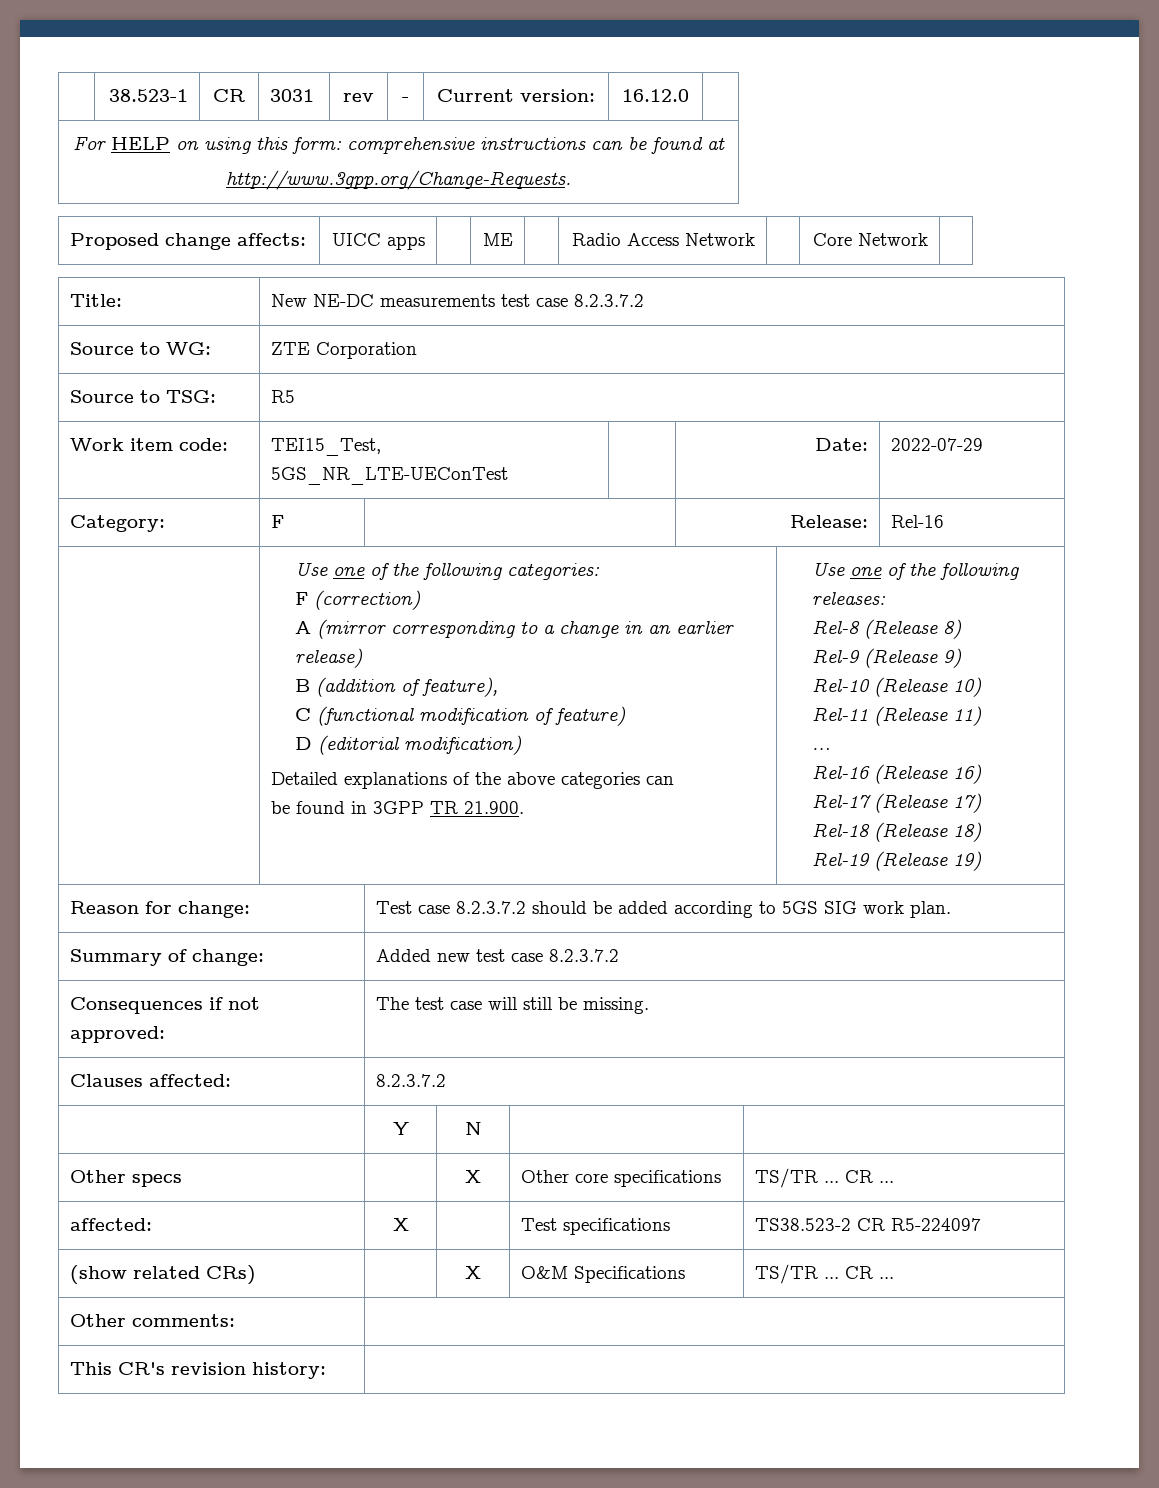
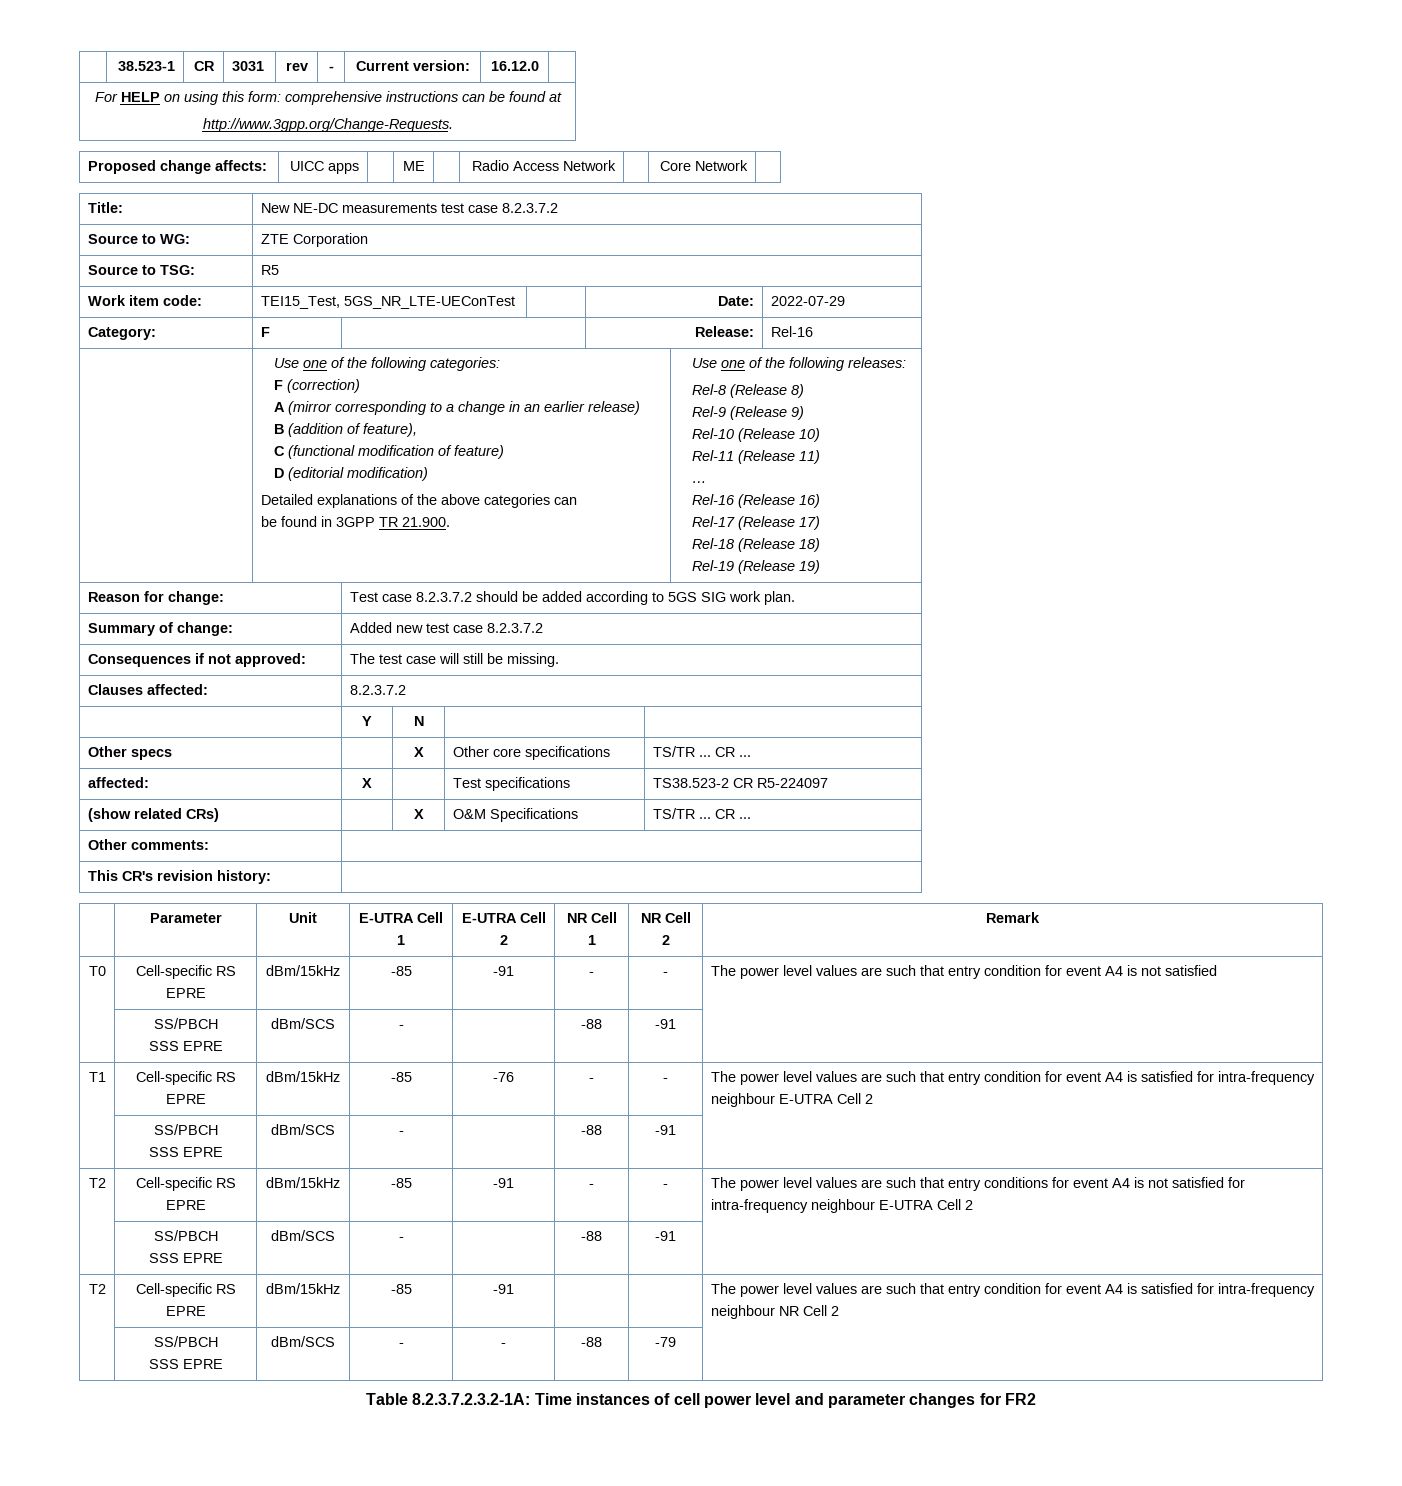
+ | Parameter | Unit | E-UTRA Cell 1 | E-UTRA Cell 2 | NR Cell 1 | NR Cell 2 | Remark
+ T0 | Cell-specific RS EPRE | dBm/15kHz | -85 | -91 | - | - | The power level values are such that entry condition for event A4 is not satisfied
+ | SS/PBCH
+ SSS EPRE | dBm/SCS | - | | -88 | -91 |
+ T1 | Cell-specific RS EPRE | dBm/15kHz | -85 | -76 | - | - | The power level values are such that entry condition for event A4 is satisfied for intra-frequency neighbour E-UTRA Cell 2
+ | SS/PBCH
+ SSS EPRE | dBm/SCS | - | | -88 | -91 |
+ T2 | Cell-specific RS EPRE | dBm/15kHz | -85 | -91 | - | - | The power level values are such that entry conditions for event A4 is not satisfied for intra-frequency neighbour E-UTRA Cell 2
+ | SS/PBCH
+ SSS EPRE | dBm/SCS | - | | -88 | -91 |
+ T2 | Cell-specific RS EPRE | dBm/15kHz | -85 | -91 | | | The power level values are such that entry condition for event A4 is satisfied for intra-frequency neighbour NR Cell 2
+ | SS/PBCH
+ SSS EPRE | dBm/SCS | - | - | -88 | -79 |
+ Table 8.2.3.7.2.3.2-1A: Time instances of cell power level and parameter changes for FR2

